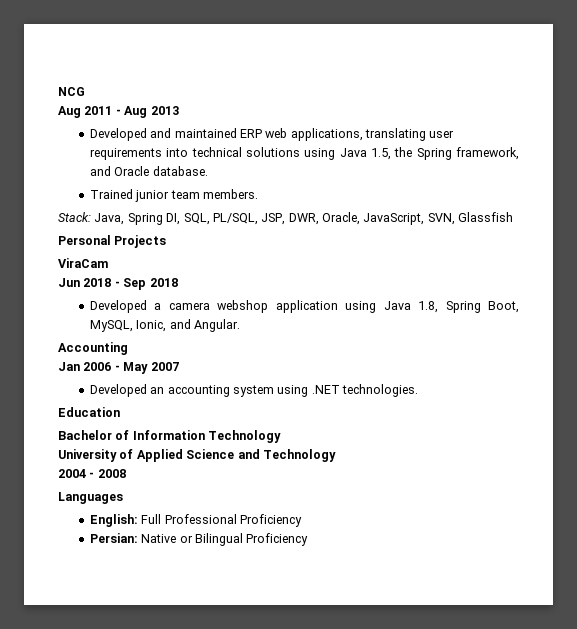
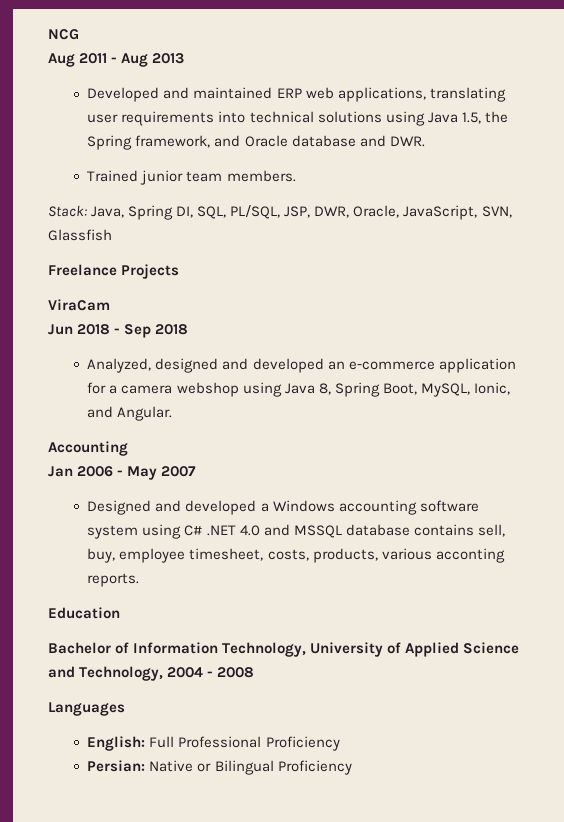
- Developed and maintained ERP web applications, translating user requirements into technical solutions using Java 1.5, the Spring framework, and Oracle database.
+ Developed and maintained ERP web applications, translating user requirements into technical solutions using Java 1.5, the Spring framework, and Oracle database and DWR.
- Personal Projects
+ Freelance Projects
- Developed a camera webshop application using Java 1.8, Spring Boot, MySQL, Ionic, and Angular.
+ Analyzed, designed and developed an e-commerce application for a camera webshop using Java 8, Spring Boot, MySQL, Ionic, and Angular.
- Developed an accounting system using .NET technologies.
+ Designed and developed a Windows accounting software system using C# .NET 4.0 and MSSQL database contains sell, buy, employee timesheet, costs, products, various acconting reports.
- Bachelor of Information Technology
- University of Applied Science and Technology
- 2004 - 2008
+ Bachelor of Information Technology, University of Applied Science and Technology, 2004 - 2008

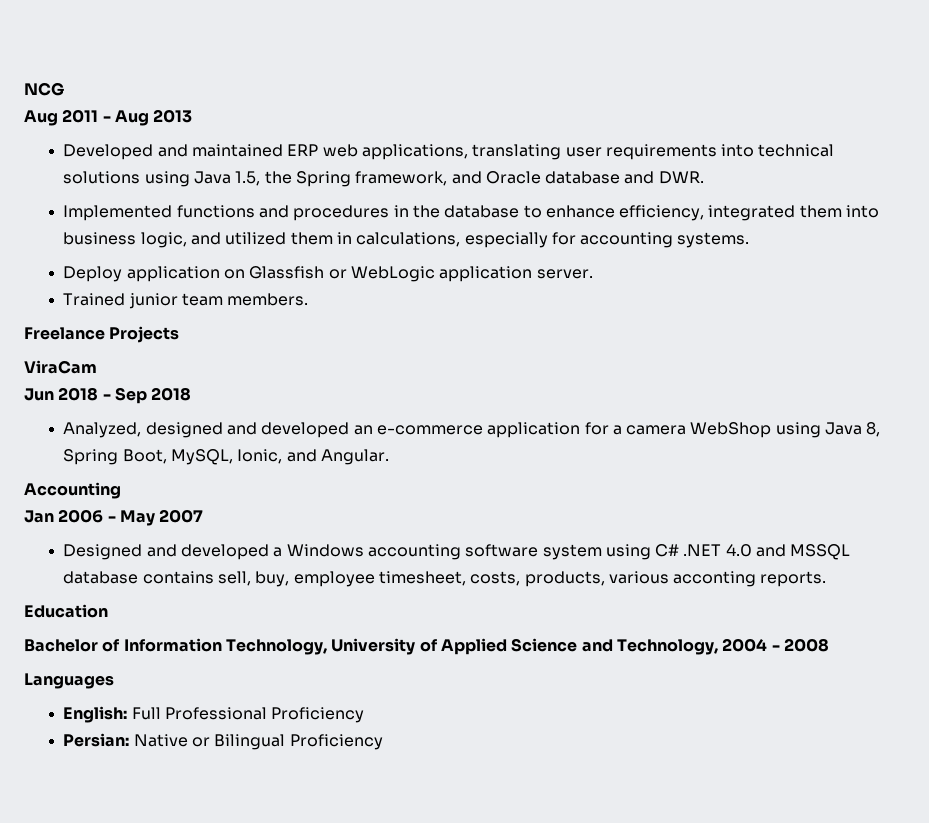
+ Implemented functions and procedures in the database to enhance efficiency, integrated them into business logic, and utilized them in calculations, especially for accounting systems.
+ Deploy application on Glassfish or WebLogic application server.
  Trained junior team members.
- Stack: Java, Spring DI, SQL, PL/SQL, JSP, DWR, Oracle, JavaScript, SVN, Glassfish
- Analyzed, designed and developed an e-commerce application for a camera webshop using Java 8, Spring Boot, MySQL, Ionic, and Angular.
+ Analyzed, designed and developed an e-commerce application for a camera WebShop using Java 8, Spring Boot, MySQL, Ionic, and Angular.

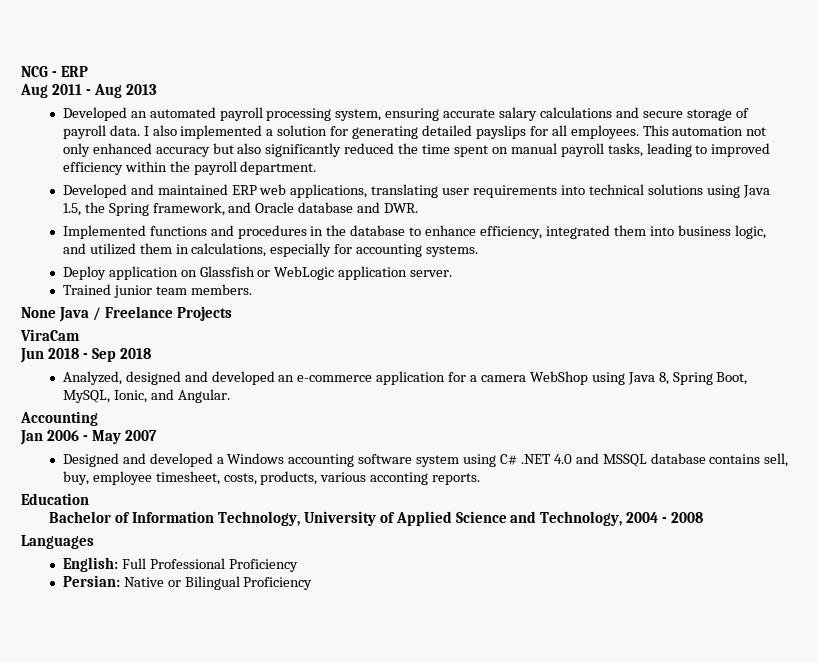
- NCG
+ NCG - ERP
+ Developed an automated payroll processing system, ensuring accurate salary calculations and secure storage of payroll data. I also implemented a solution for generating detailed payslips for all employees. This automation not only enhanced accuracy but also significantly reduced the time spent on manual payroll tasks, leading to improved efficiency within the payroll department.
- Freelance Projects
+ None Java / Freelance Projects

